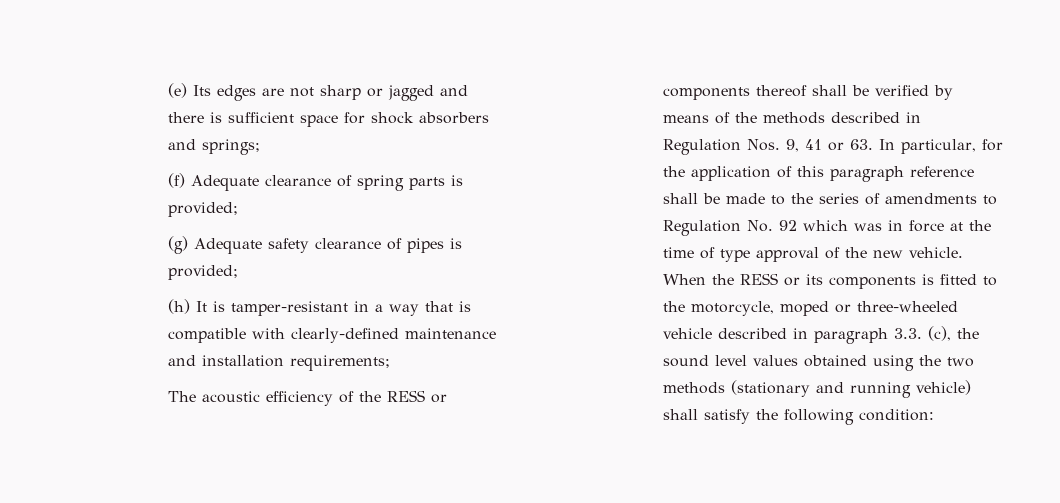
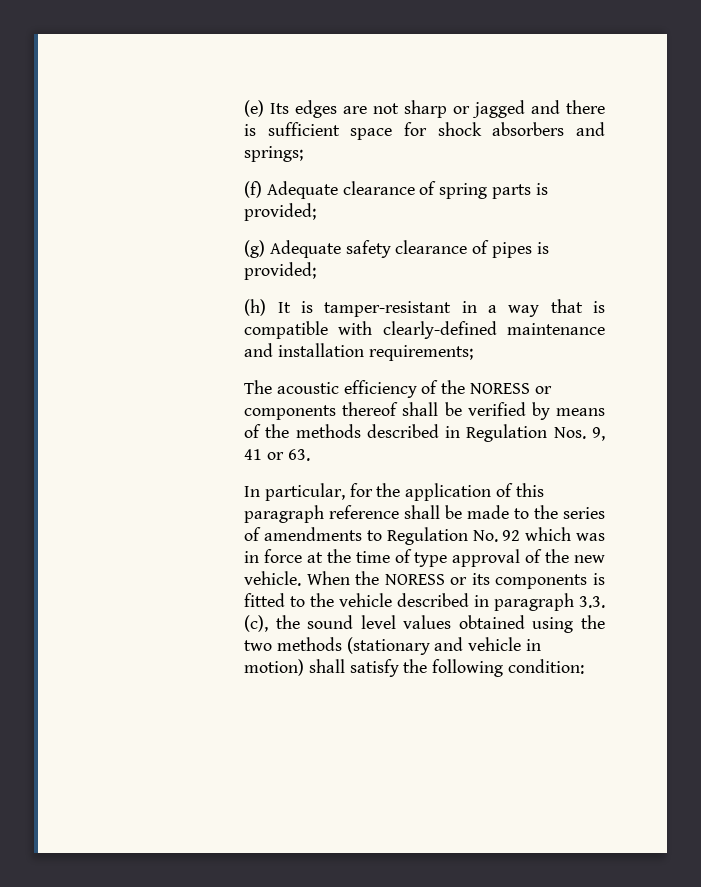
- The acoustic efficiency of the RESS or components thereof shall be verified by means of the methods described in Regulation Nos. 9, 41 or 63. In particular, for the application of this paragraph reference shall be made to the series of amendments to Regulation No. 92 which was in force at the time of type approval of the new vehicle.
+ The acoustic efficiency of the NORESS or components thereof shall be verified by means of the methods described in Regulation Nos. 9, 41 or 63.
+ In particular, for the application of this paragraph reference shall be made to the series of amendments to Regulation No. 92 which was in force at the time of type approval of the new vehicle.
- When the RESS or its components is fitted to the motorcycle, moped or three-wheeled vehicle described in paragraph 3.3. (c), the sound level values obtained using the two methods (stationary and running vehicle) shall satisfy the following condition:
+ When the NORESS or its components is fitted to the vehicle described in paragraph 3.3. (c), the sound level values obtained using the two methods (stationary and vehicle in motion) shall satisfy the following condition:

